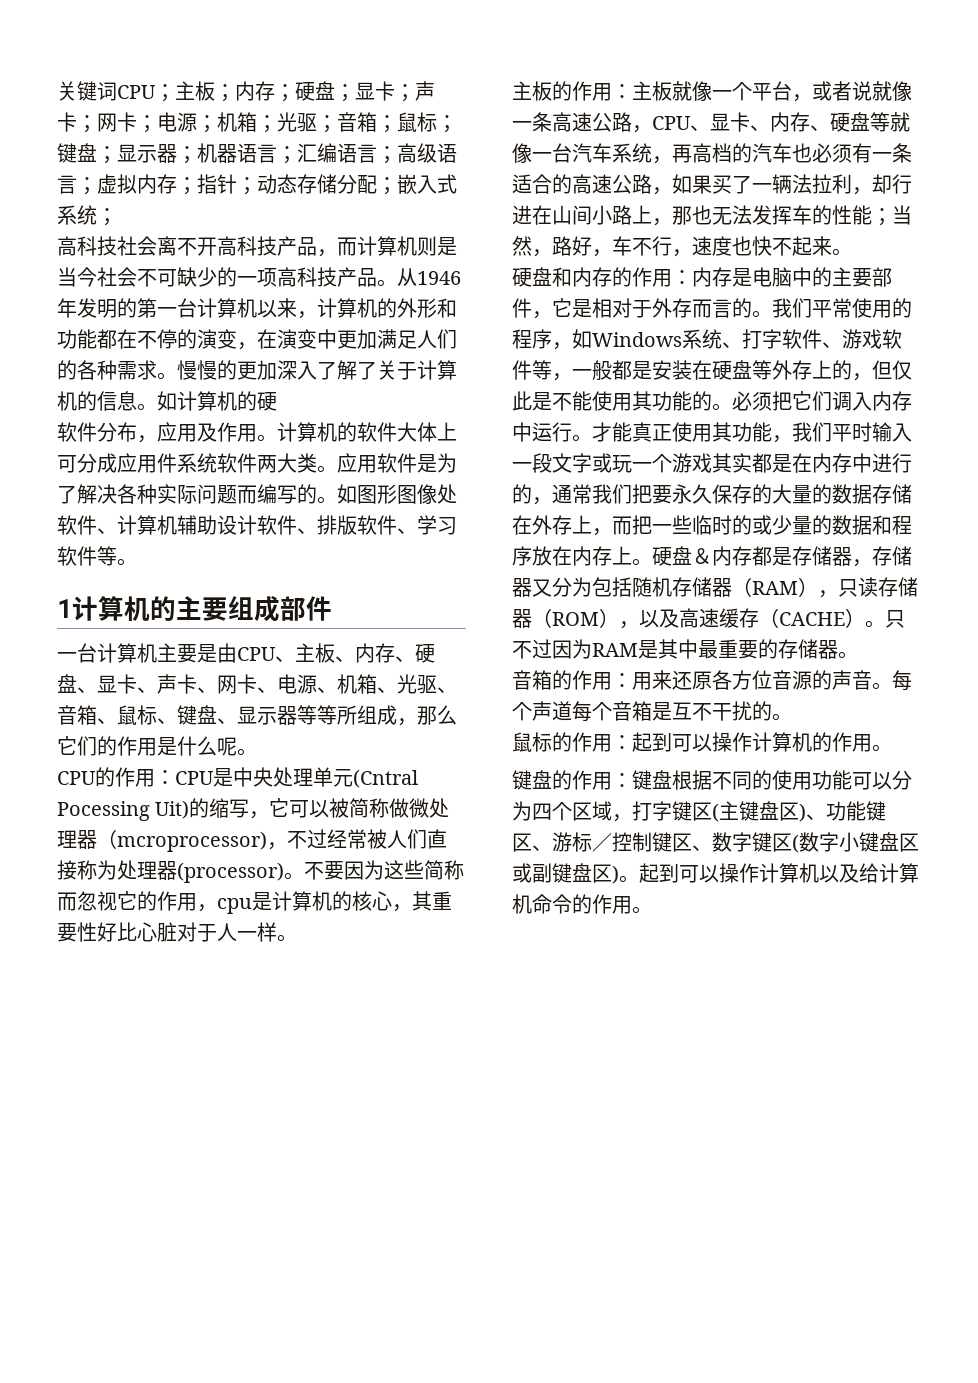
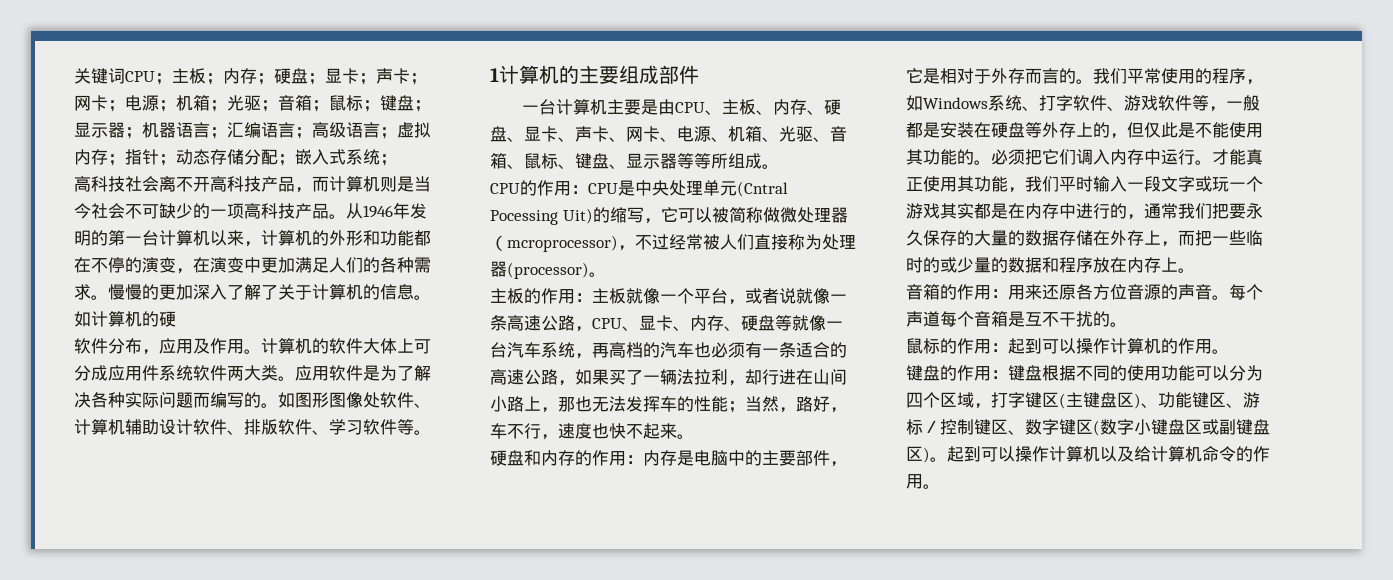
- 一台计算机主要是由CPU、主板、内存、硬盘、显卡、声卡、网卡、电源、机箱、光驱、音箱、鼠标、键盘、显示器等等所组成，那么它们的作用是什么呢。
+ 一台计算机主要是由CPU、主板、内存、硬盘、显卡、声卡、网卡、电源、机箱、光驱、音箱、鼠标、键盘、显示器等等所组成。
- 不要因为这些简称而忽视它的作用，cpu是计算机的核心，其重要性好比心脏对于人一样。
- 硬盘＆内存都是存储器，存储器又分为包括随机存储器（RAM），只读存储器（ROM），以及高速缓存（CACHE）。只不过因为RAM是其中最重要的存储器。

